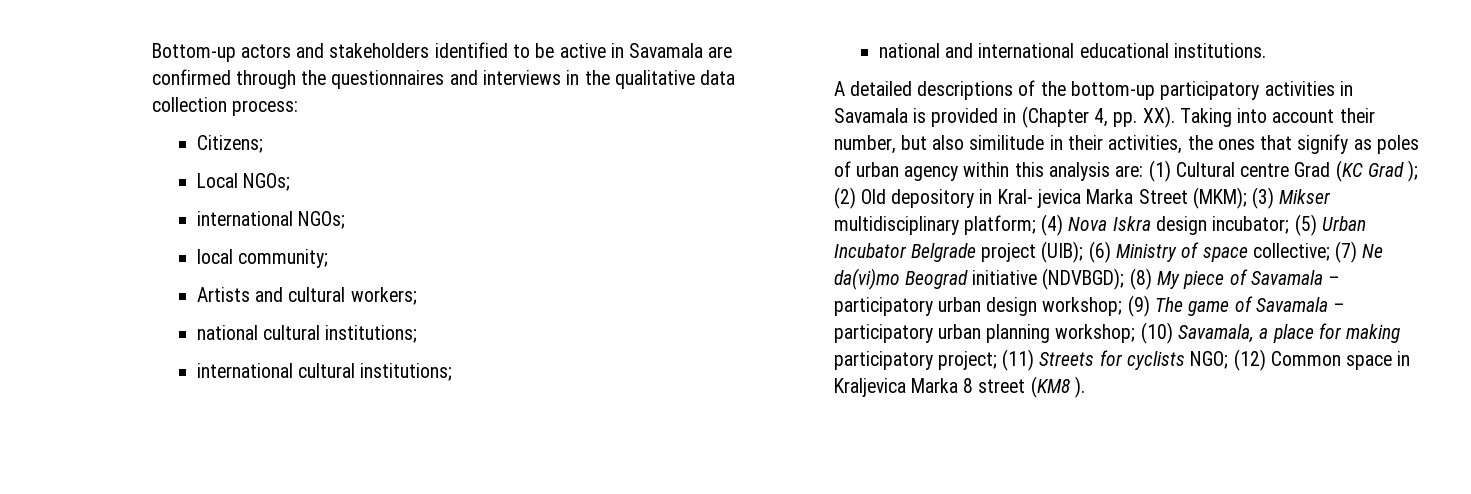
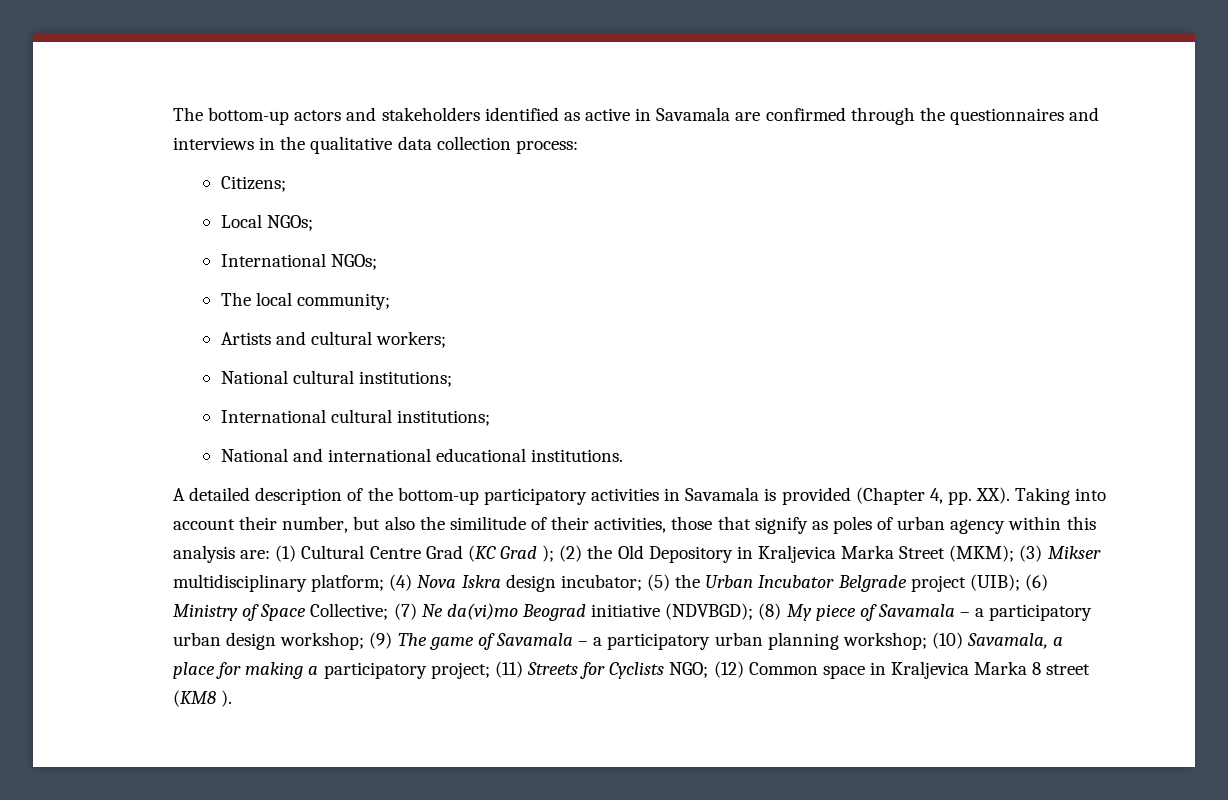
- Bottom-up actors and stakeholders identified to be active in Savamala are confirmed through the questionnaires and interviews in the qualitative data collection process:
+ The bottom-up actors and stakeholders identified as active in Savamala are confirmed through the questionnaires and interviews in the qualitative data collection process:
- international NGOs;
- local community;
+ International NGOs;
+ The local community;
- national cultural institutions;
- international cultural institutions;
- national and international educational institutions.
+ National cultural institutions;
+ International cultural institutions;
+ National and international educational institutions.
- A detailed descriptions of the bottom-up participatory activities in Savamala is provided in (Chapter 4, pp. XX). Taking into account their number, but also similitude in their activities, the ones that signify as poles of urban agency within this analysis are:
+ A detailed description of the bottom-up participatory activities in Savamala is provided (Chapter 4, pp. XX). Taking into account their number, but also the similitude of their activities, those that signify as poles of urban agency within this analysis are:
- (1) Cultural centre Grad (KC Grad );
+ (1) Cultural Centre Grad (KC Grad );
- (2) Old depository in Kral- jevica Marka Street (MKM);
+ (2) the Old Depository in Kraljevica Marka Street (MKM);
- (5) Urban Incubator Belgrade project (UIB);
+ (5) the Urban Incubator Belgrade project (UIB);
- (6) Ministry of space collective;
+ (6) Ministry of Space Collective;
- (8) My piece of Savamala – participatory urban design workshop;
+ (8) My piece of Savamala – a participatory urban design workshop;
- (9) The game of Savamala – participatory urban planning workshop;
+ (9) The game of Savamala – a participatory urban planning workshop;
- (10) Savamala, a place for making participatory project;
+ (10) Savamala, a place for making a participatory project;
- (11) Streets for cyclists NGO;
+ (11) Streets for Cyclists NGO;

